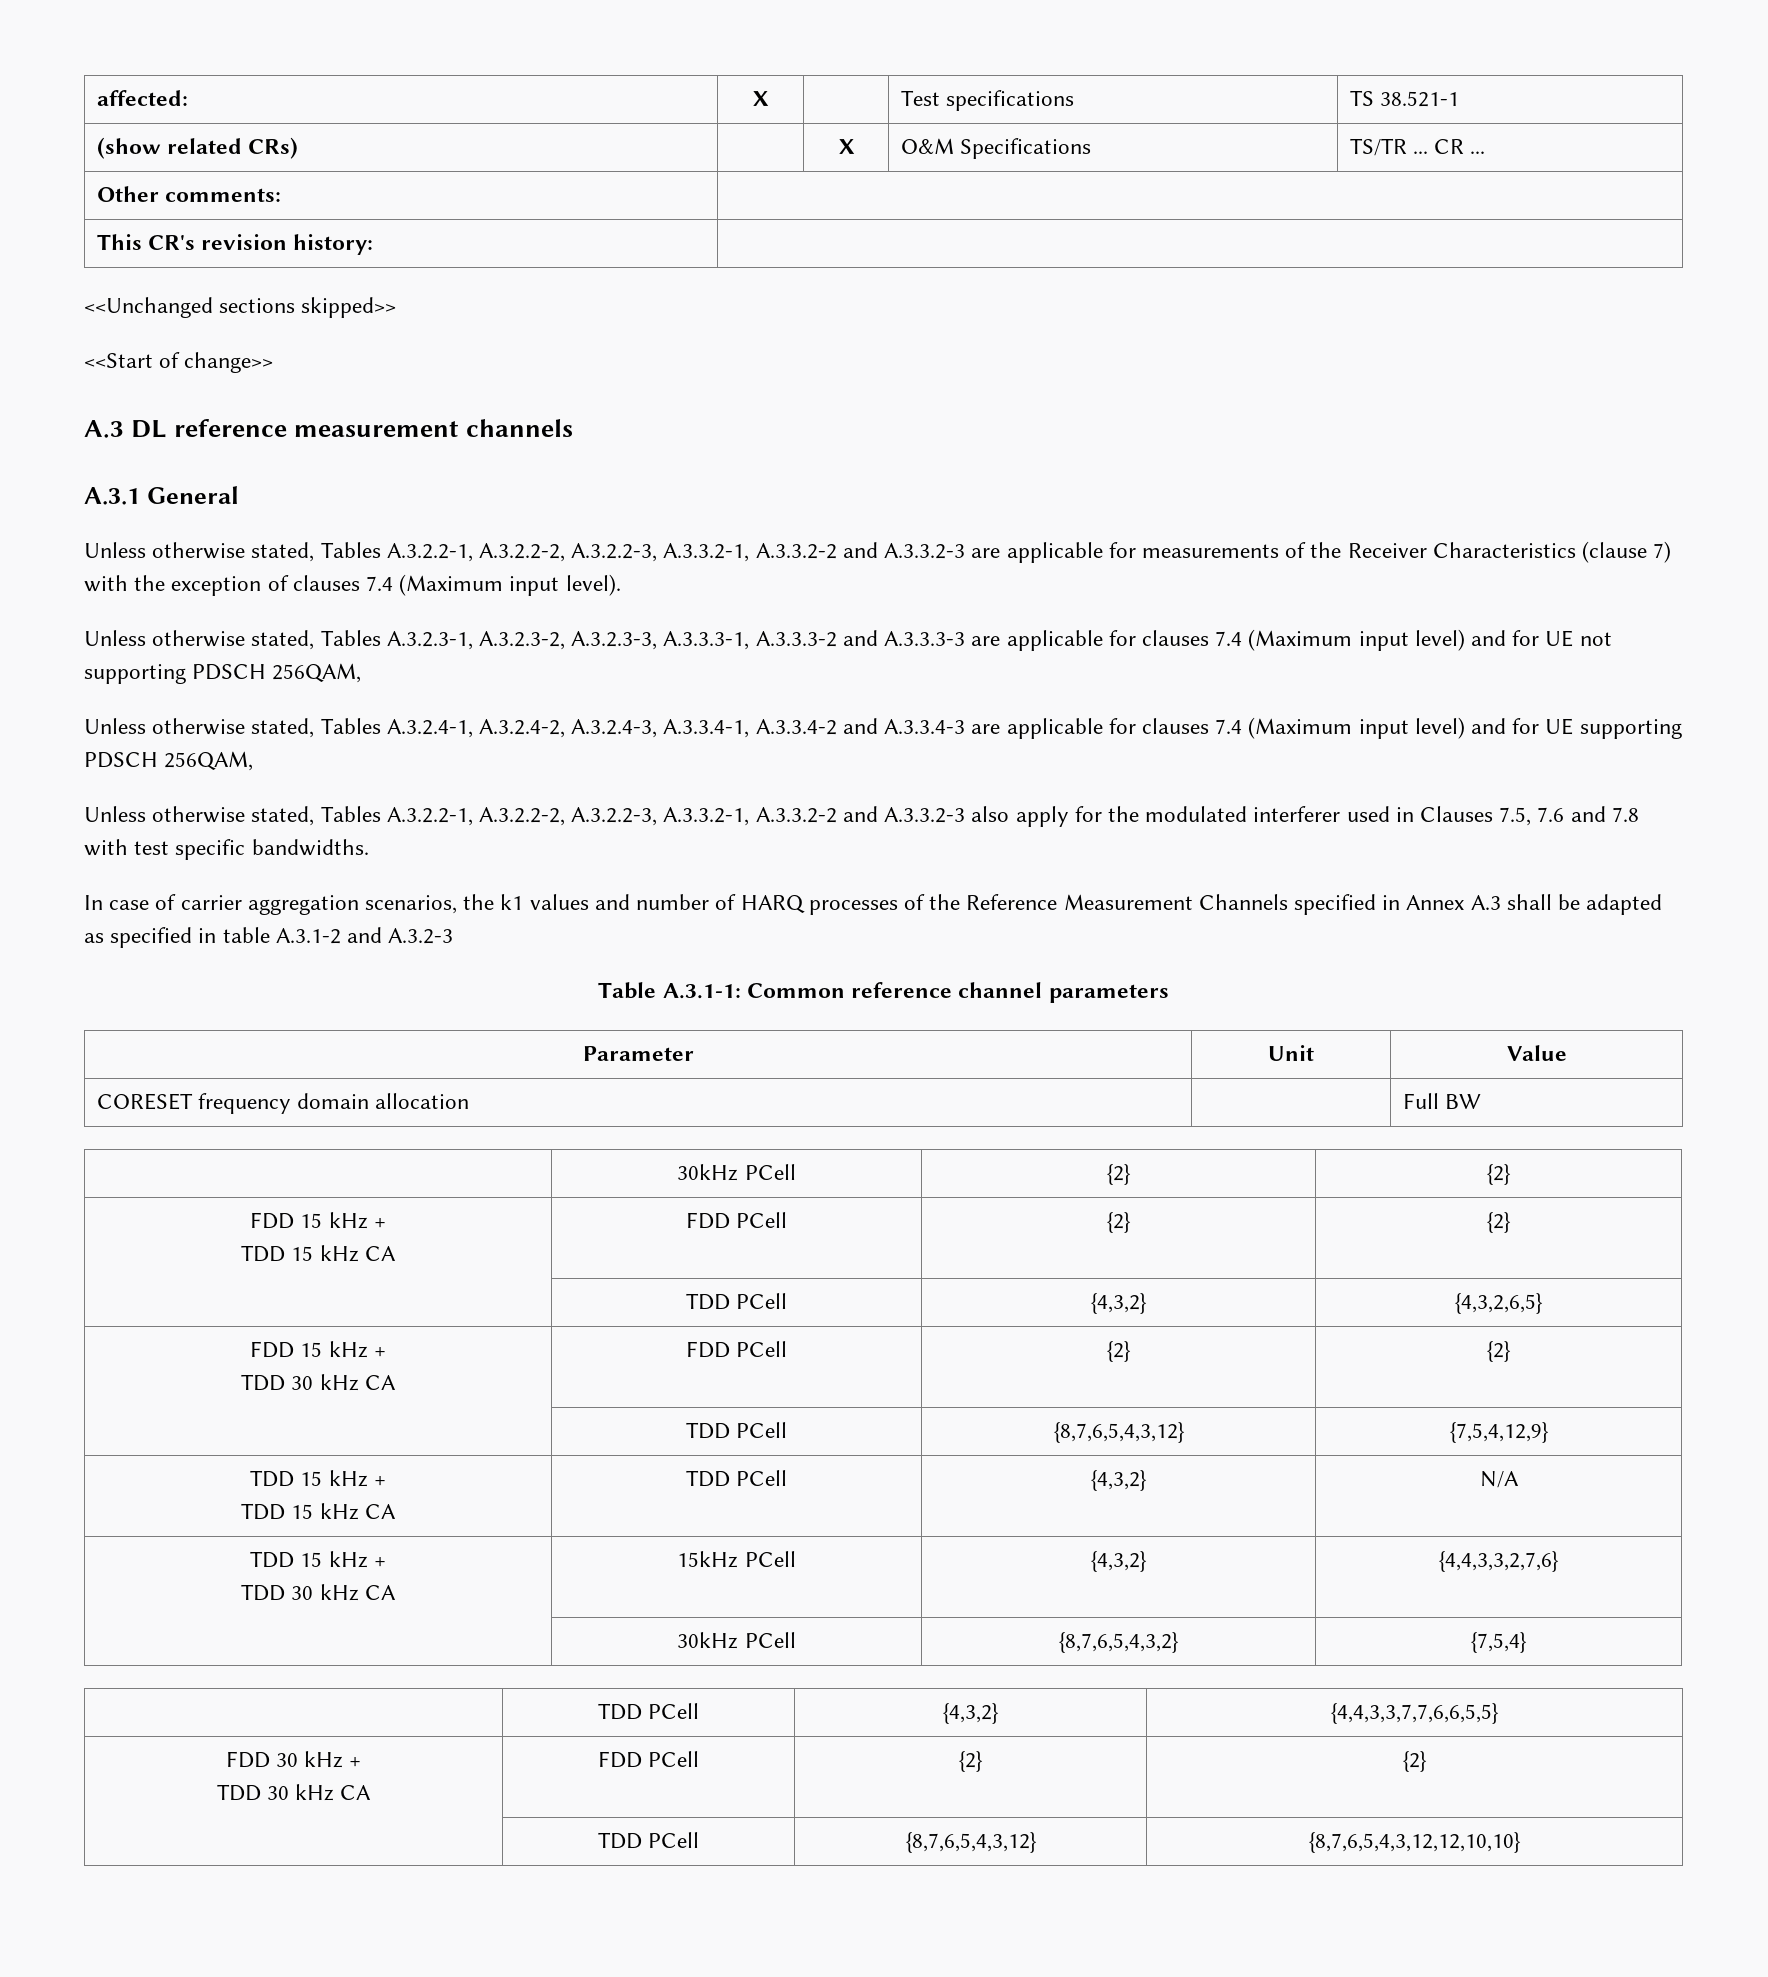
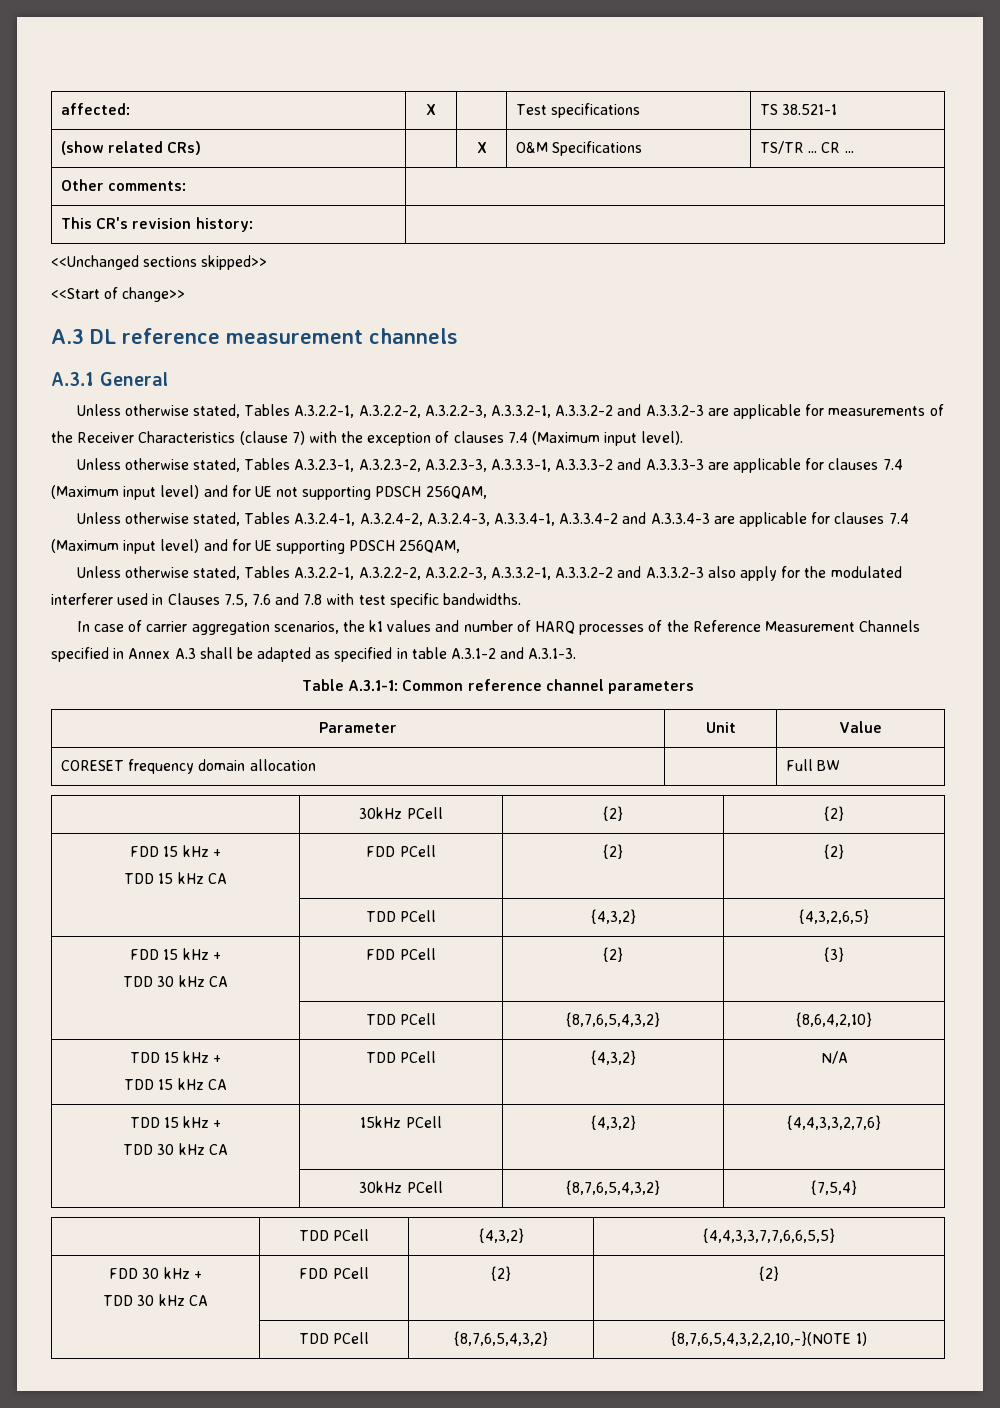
- In case of carrier aggregation scenarios, the k1 values and number of HARQ processes of the Reference Measurement Channels specified in Annex A.3 shall be adapted as specified in table A.3.1-2 and A.3.2-3
+ In case of carrier aggregation scenarios, the k1 values and number of HARQ processes of the Reference Measurement Channels specified in Annex A.3 shall be adapted as specified in table A.3.1-2 and A.3.1-3.
  | TDD PCell | {4,3,2} | {4,3,2,6,5}
  FDD 15 kHz +
- TDD 30 kHz CA | FDD PCell | {2} | {2}
- | TDD PCell | {8,7,6,5,4,3,12} | {7,5,4,12,9}
+ TDD 30 kHz CA | FDD PCell | {2} | {3}
+ | TDD PCell | {8,7,6,5,4,3,2} | {8,6,4,2,10}
- | TDD PCell | {8,7,6,5,4,3,12} | {8,7,6,5,4,3,12,12,10,10}
+ | TDD PCell | {8,7,6,5,4,3,2} | {8,7,6,5,4,3,2,2,10,-}(NOTE 1)

